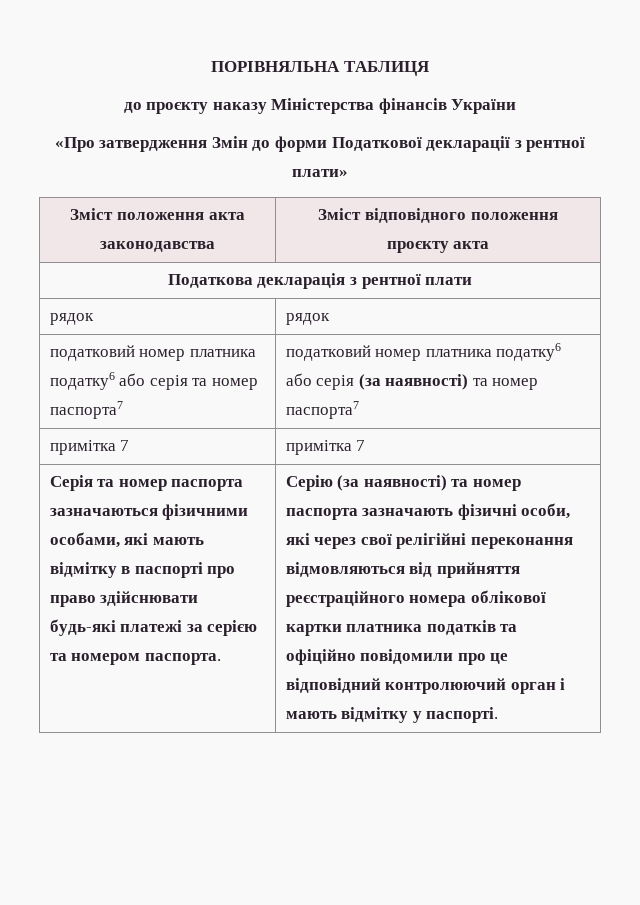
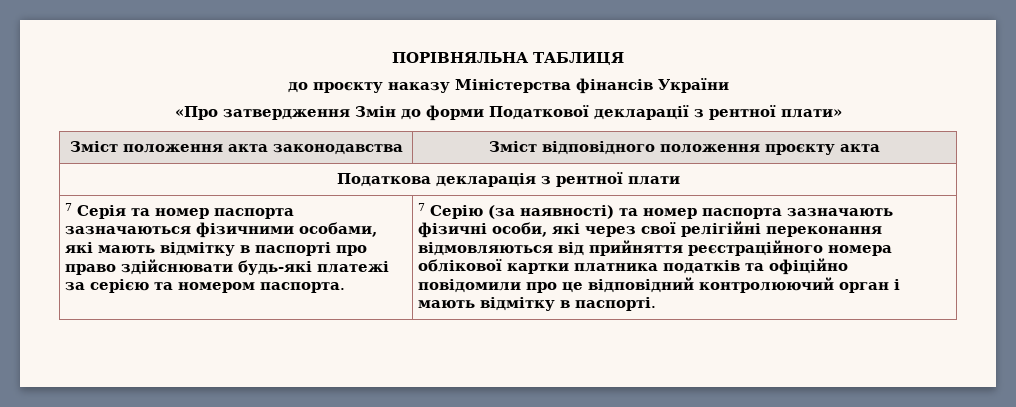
- рядок | рядок
- податковий номер платника податку6 або серія та номер паспорта7 | податковий номер платника податку6 або серія (за наявності) та номер паспорта7
- примітка 7 | примітка 7
- Серія та номер паспорта зазначаються фізичними особами, які мають відмітку в паспорті про право здійснювати будь-які платежі за серією та номером паспорта.
+ 7 Серія та номер паспорта зазначаються фізичними особами, які мають відмітку в паспорті про право здійснювати будь-які платежі за серією та номером паспорта.
- Серію (за наявності) та номер паспорта зазначають фізичні особи, які через свої релігійні переконання відмовляються від прийняття реєстраційного номера облікової картки платника податків та офіційно повідомили про це відповідний контролюючий орган і мають відмітку у паспорті.
+ 7 Серію (за наявності) та номер паспорта зазначають фізичні особи, які через свої релігійні переконання відмовляються від прийняття реєстраційного номера облікової картки платника податків та офіційно повідомили про це відповідний контролюючий орган і мають відмітку в паспорті.

